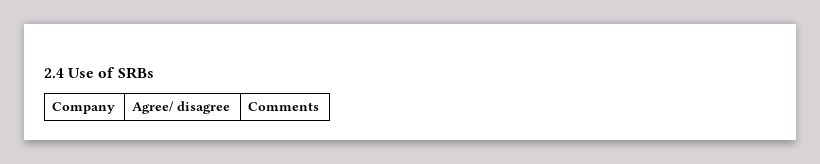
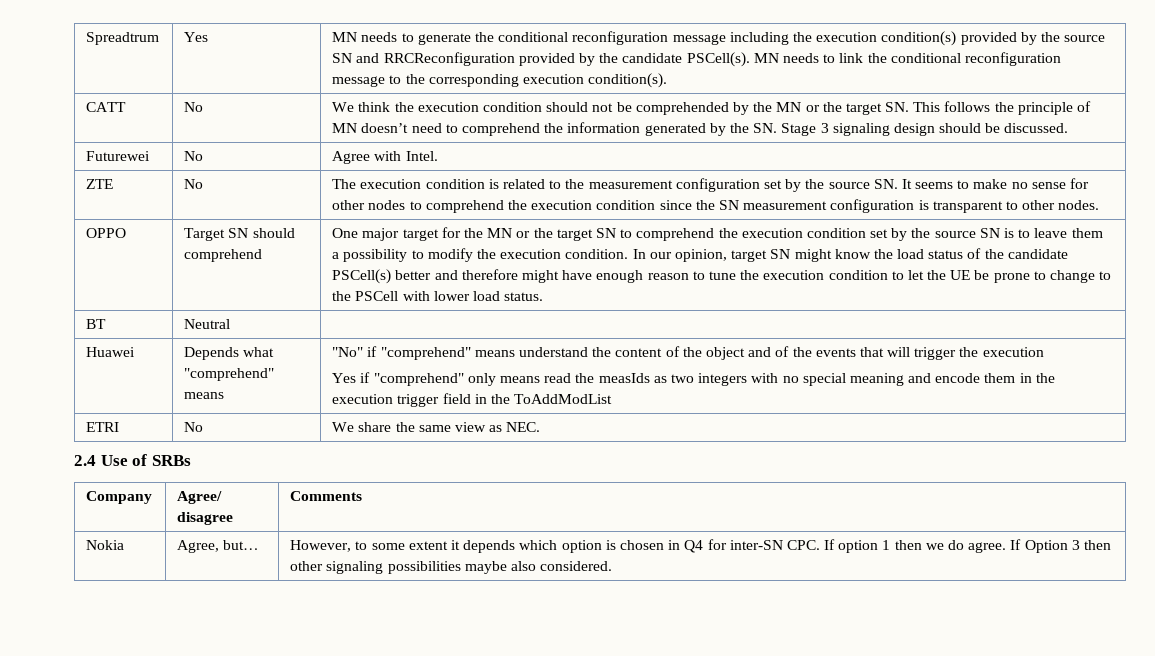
+ Spreadtrum | Yes | MN needs to generate the conditional reconfiguration message including the execution condition(s) provided by the source SN and RRCReconfiguration provided by the candidate PSCell(s). MN needs to link the conditional reconfiguration message to the corresponding execution condition(s).
+ CATT | No | We think the execution condition should not be comprehended by the MN or the target SN. This follows the principle of MN doesn’t need to comprehend the information generated by the SN. Stage 3 signaling design should be discussed.
+ Futurewei | No | Agree with Intel.
+ ZTE | No | The execution condition is related to the measurement configuration set by the source SN. It seems to make no sense for other nodes to comprehend the execution condition since the SN measurement configuration is transparent to other nodes.
+ OPPO | Target SN should comprehend | One major target for the MN or the target SN to comprehend the execution condition set by the source SN is to leave them a possibility to modify the execution condition. In our opinion, target SN might know the load status of the candidate PSCell(s) better and therefore might have enough reason to tune the execution condition to let the UE be prone to change to the PSCell with lower load status.
+ BT | Neutral |
+ Huawei | Depends what "comprehend" means | "No" if "comprehend" means understand the content of the object and of the events that will trigger the execution
+ Yes if "comprehend" only means read the measIds as two integers with no special meaning and encode them in the execution trigger field in the ToAddModList
+ ETRI | No | We share the same view as NEC.
+ Nokia | Agree, but… | However, to some extent it depends which option is chosen in Q4 for inter-SN CPC. If option 1 then we do agree. If Option 3 then other signaling possibilities maybe also considered.

